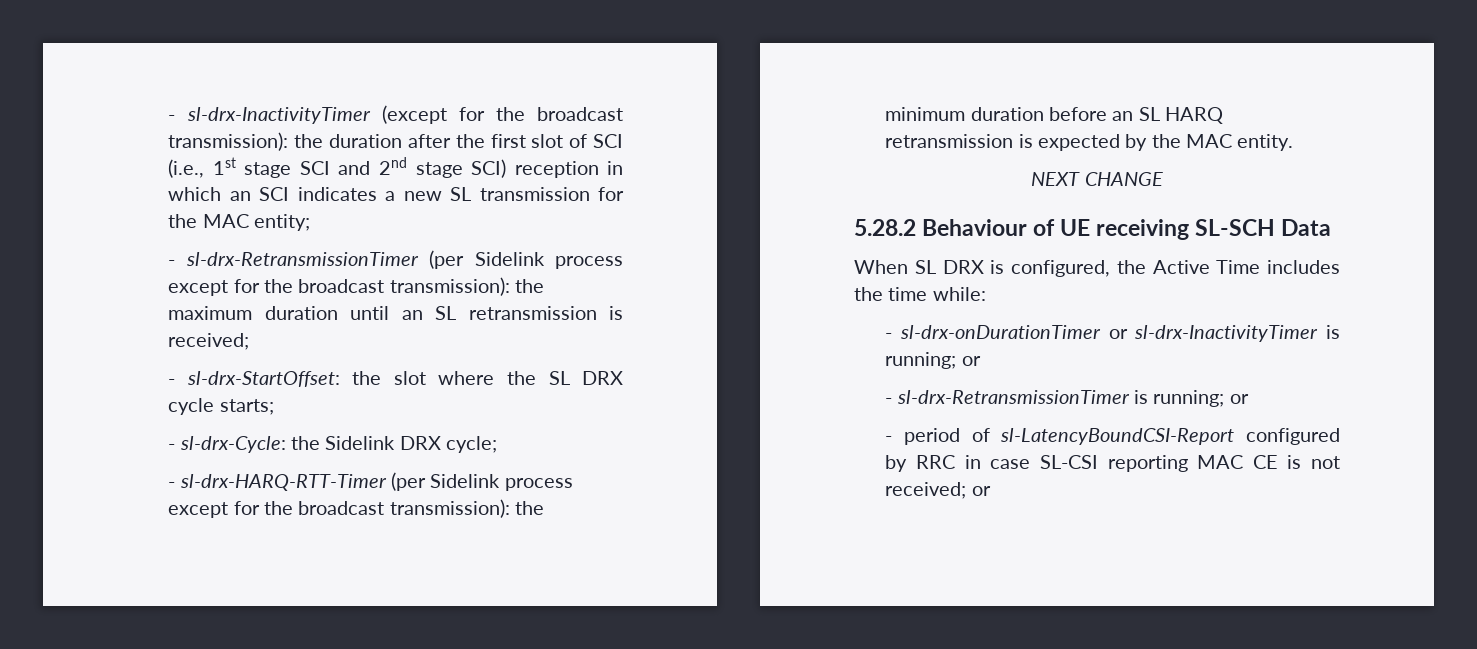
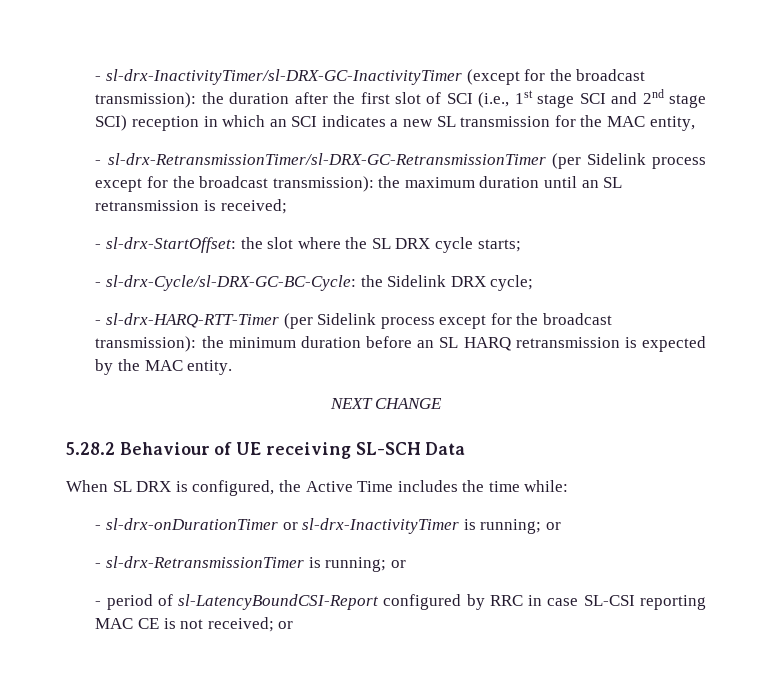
- - sl-drx-InactivityTimer (except for the broadcast transmission): the duration after the first slot of SCI (i.e., 1st stage SCI and 2nd stage SCI) reception in which an SCI indicates a new SL transmission for the MAC entity;
- - sl-drx-RetransmissionTimer (per Sidelink process except for the broadcast transmission): the maximum duration until an SL retransmission is received;
+ - sl-drx-InactivityTimer/sl-DRX-GC-InactivityTimer (except for the broadcast transmission): the duration after the first slot of SCI (i.e., 1st stage SCI and 2nd stage SCI) reception in which an SCI indicates a new SL transmission for the MAC entity,
+ - sl-drx-RetransmissionTimer/sl-DRX-GC-RetransmissionTimer (per Sidelink process except for the broadcast transmission): the maximum duration until an SL retransmission is received;
- - sl-drx-Cycle: the Sidelink DRX cycle;
+ - sl-drx-Cycle/sl-DRX-GC-BC-Cycle: the Sidelink DRX cycle;

